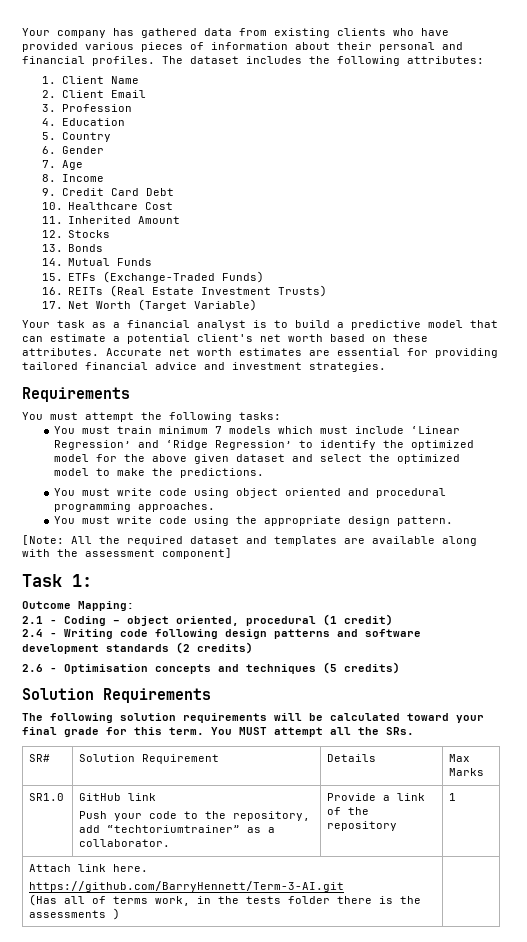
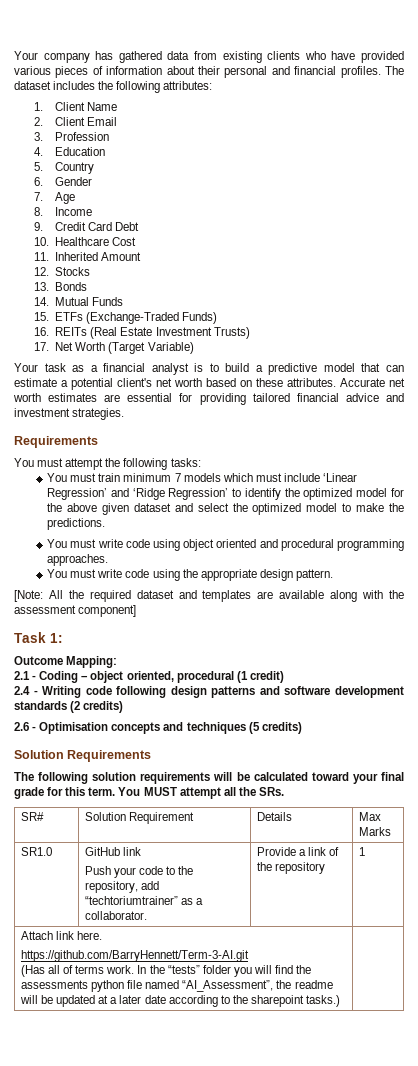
  Attach link here.
  https://github.com/BarryHennett/Term-3-AI.git
- (Has all of terms work, in the tests folder there is the assessments ) |
+ (Has all of terms work. In the “tests” folder you will find the assessments python file named “AI_Assessment”, the readme will be updated at a later date according to the sharepoint tasks.) |

